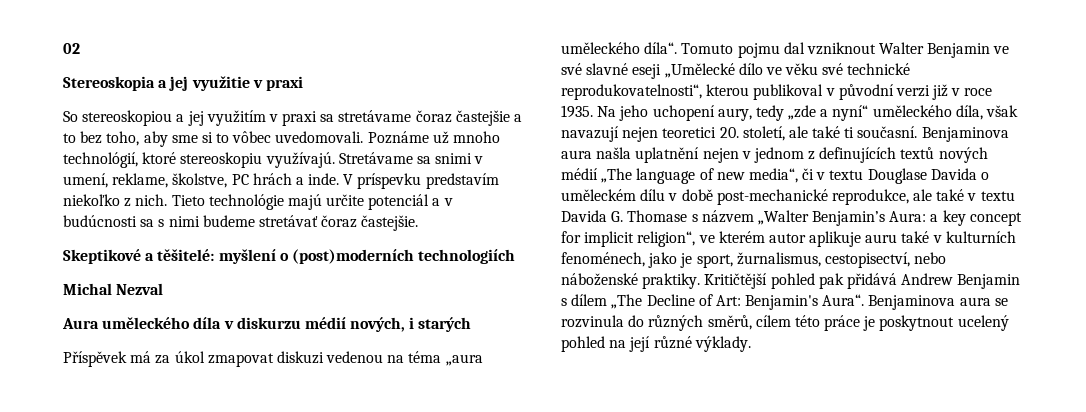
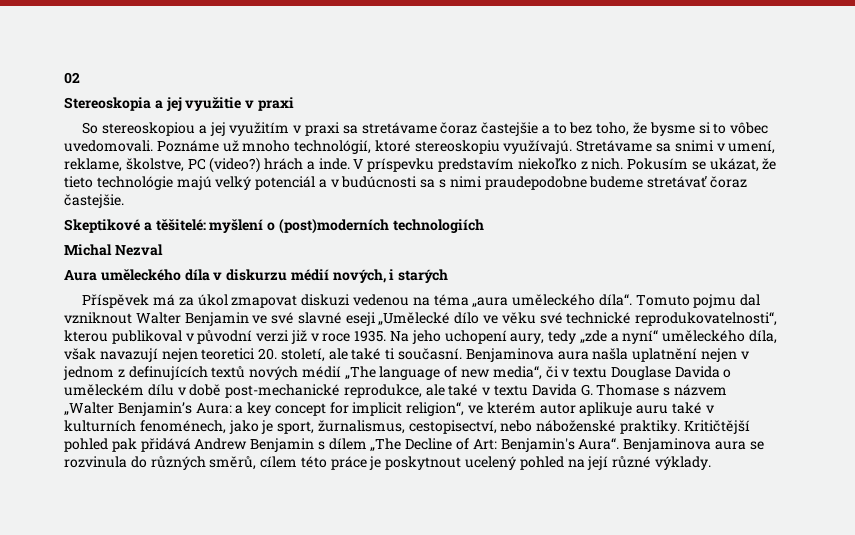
- So stereoskopiou a jej využitím v praxi sa stretávame čoraz častejšie a to bez toho, aby sme si to vôbec uvedomovali.
+ So stereoskopiou a jej využitím v praxi sa stretávame čoraz častejšie a to bez toho, že bysme si to vôbec uvedomovali.
- Stretávame sa snimi v umení, reklame, školstve, PC hrách a inde.
+ Stretávame sa snimi v umení, reklame, školstve, PC (video?) hrách a inde.
- Tieto technológie majú určite potenciál a v budúcnosti sa s nimi budeme stretávať čoraz častejšie.
+ Pokusím se ukázat, že tieto technológie majú velký potenciál a v budúcnosti sa s nimi praudepodobne budeme stretávať čoraz častejšie.

